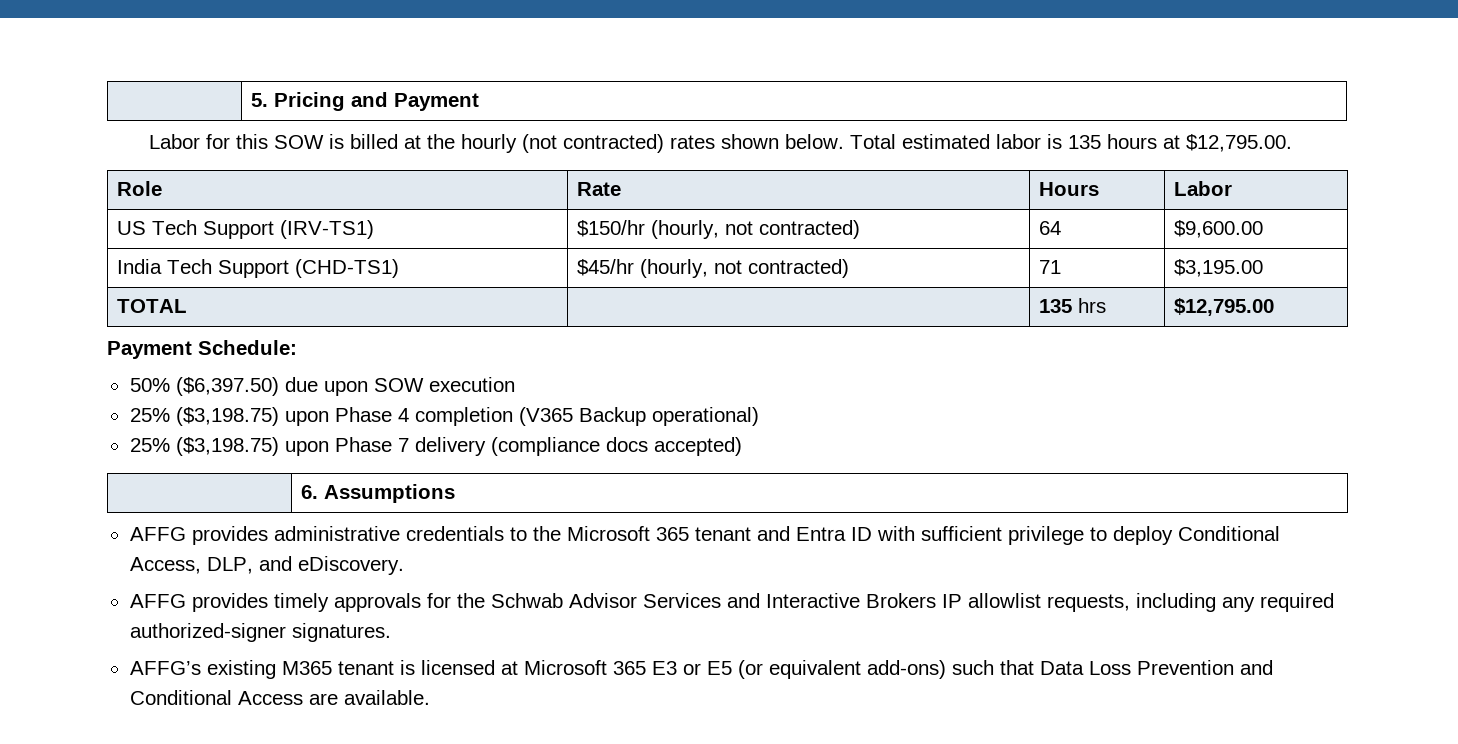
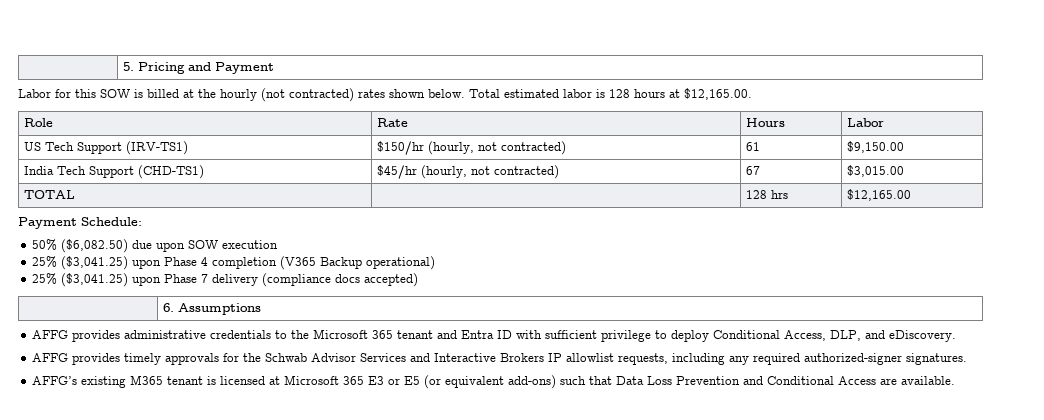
- Total estimated labor is 135 hours at $12,795.00.
+ Total estimated labor is 128 hours at $12,165.00.
- US Tech Support (IRV-TS1) | $150/hr (hourly, not contracted) | 64 | $9,600.00
+ US Tech Support (IRV-TS1) | $150/hr (hourly, not contracted) | 61 | $9,150.00
- India Tech Support (CHD-TS1) | $45/hr (hourly, not contracted) | 71 | $3,195.00
+ India Tech Support (CHD-TS1) | $45/hr (hourly, not contracted) | 67 | $3,015.00
- TOTAL | | 135 hrs | $12,795.00
+ TOTAL | | 128 hrs | $12,165.00
- 50% ($6,397.50) due upon SOW execution
+ 50% ($6,082.50) due upon SOW execution
- 25% ($3,198.75) upon Phase 4 completion (V365 Backup operational)
+ 25% ($3,041.25) upon Phase 4 completion (V365 Backup operational)
- 25% ($3,198.75) upon Phase 7 delivery (compliance docs accepted)
+ 25% ($3,041.25) upon Phase 7 delivery (compliance docs accepted)

